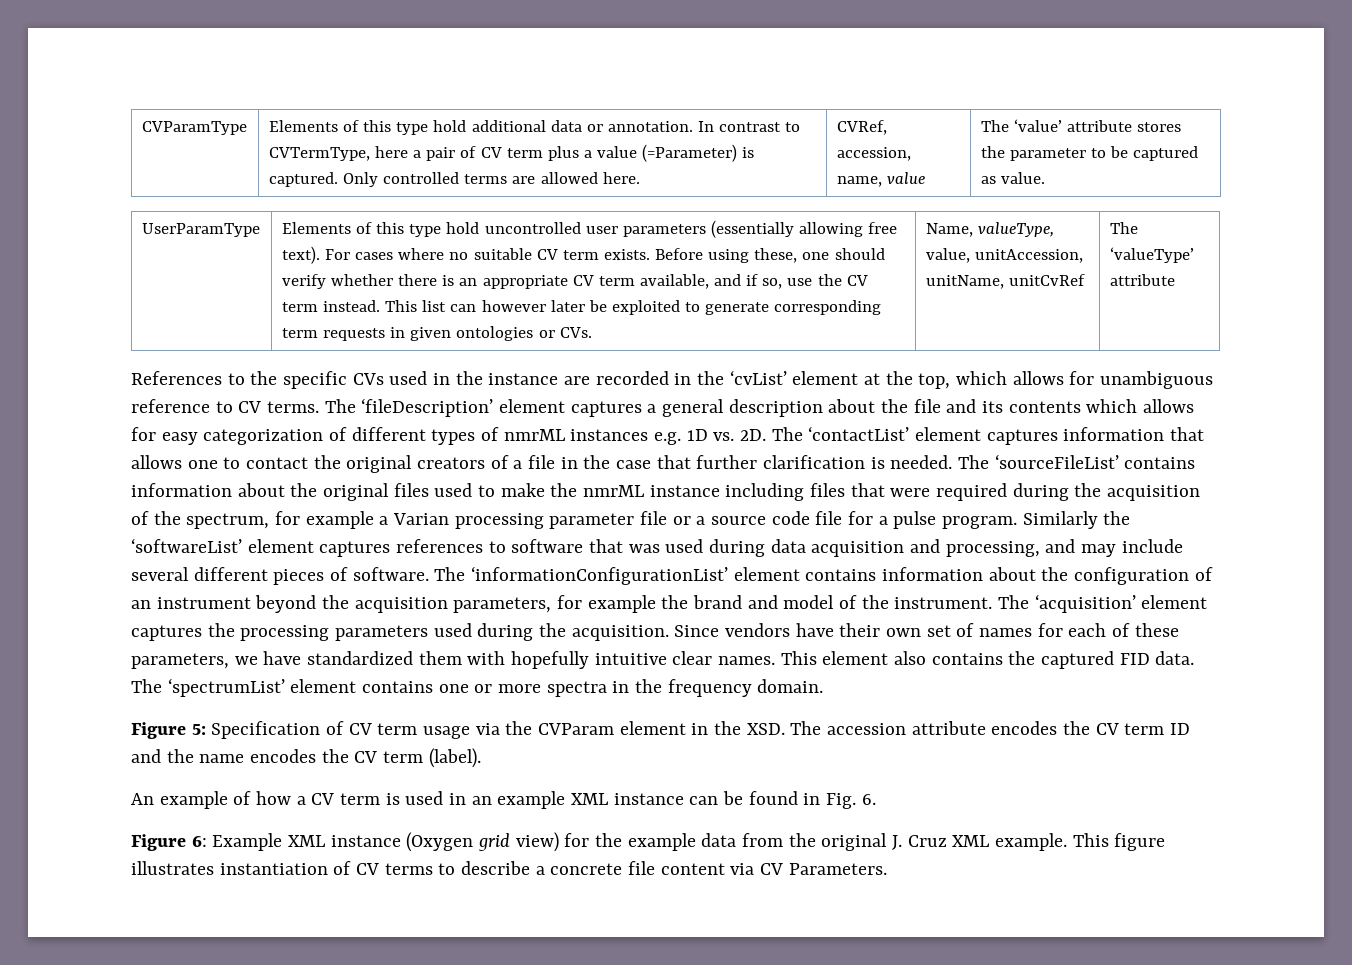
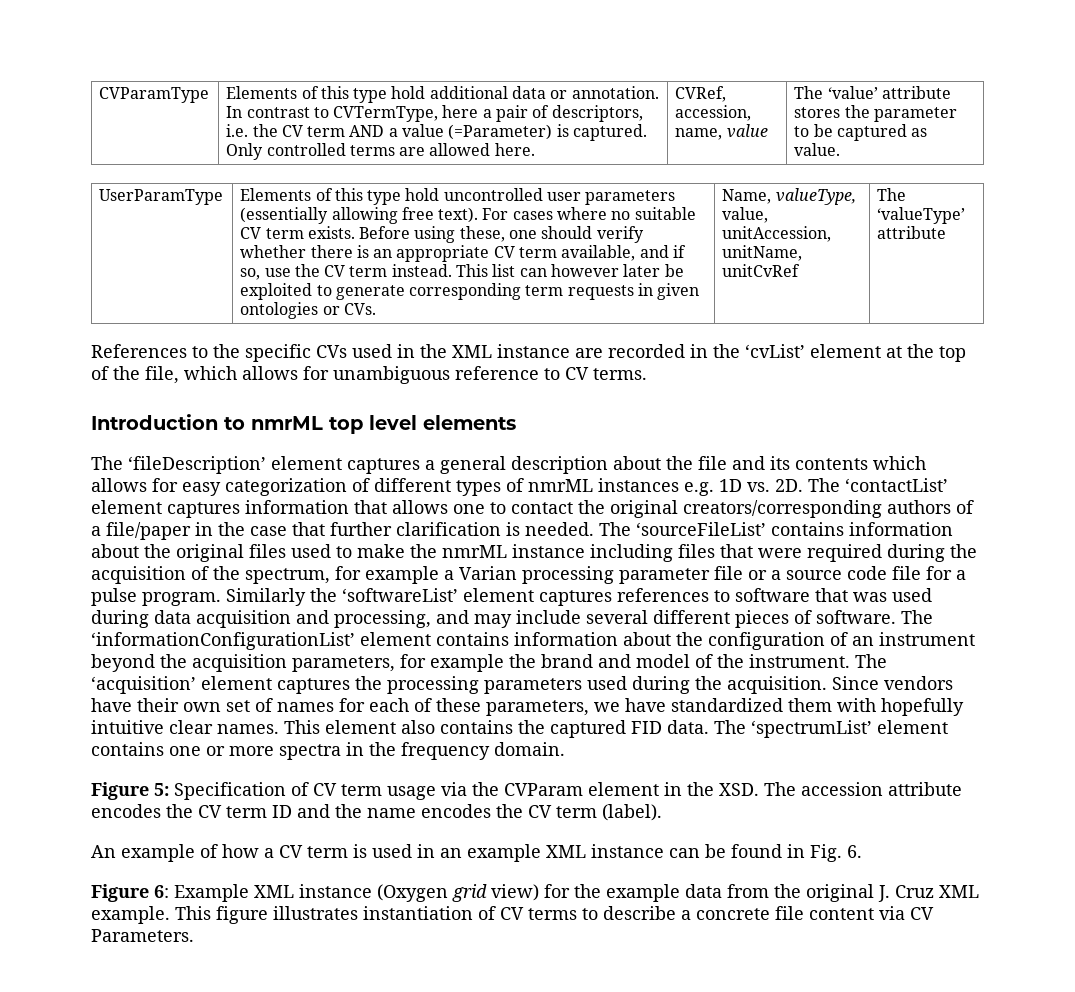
- In contrast to CVTermType, here a pair of CV term plus a value (=Parameter) is captured.
+ In contrast to CVTermType, here a pair of descriptors, i.e. the CV term AND a value (=Parameter) is captured.
- References to the specific CVs used in the instance are recorded in the ‘cvList’ element at the top, which allows for unambiguous reference to CV terms. The ‘fileDescription’ element captures a general description about the file and its contents which allows for easy categorization of different types of nmrML instances e.g. 1D vs. 2D.
+ References to the specific CVs used in the XML instance are recorded in the ‘cvList’ element at the top of the file, which allows for unambiguous reference to CV terms.
+ Introduction to nmrML top level elements
+ The ‘fileDescription’ element captures a general description about the file and its contents which allows for easy categorization of different types of nmrML instances e.g. 1D vs. 2D.
- The ‘contactList’ element captures information that allows one to contact the original creators of a file in the case that further clarification is needed.
+ The ‘contactList’ element captures information that allows one to contact the original creators/corresponding authors of a file/paper in the case that further clarification is needed.

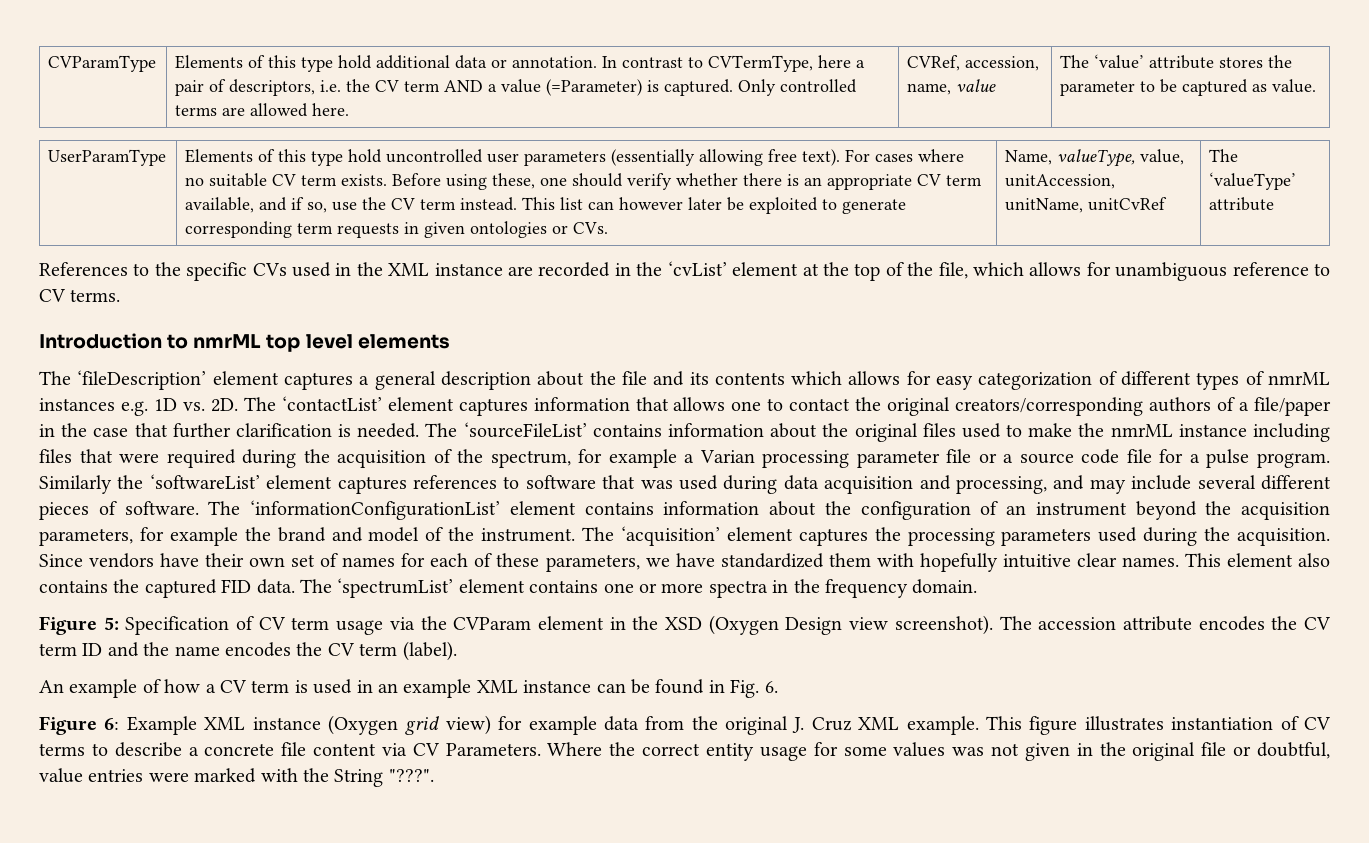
- Figure 5: Specification of CV term usage via the CVParam element in the XSD. The accession attribute encodes the CV term ID and the name encodes the CV term (label).
+ Figure 5: Specification of CV term usage via the CVParam element in the XSD (Oxygen Design view screenshot). The accession attribute encodes the CV term ID and the name encodes the CV term (label).
- Figure 6: Example XML instance (Oxygen grid view) for the example data from the original J. Cruz XML example.
+ Figure 6: Example XML instance (Oxygen grid view) for example data from the original J. Cruz XML example.
+ Where the correct entity usage for some values was not given in the original file or doubtful, value entries were marked with the String "???".

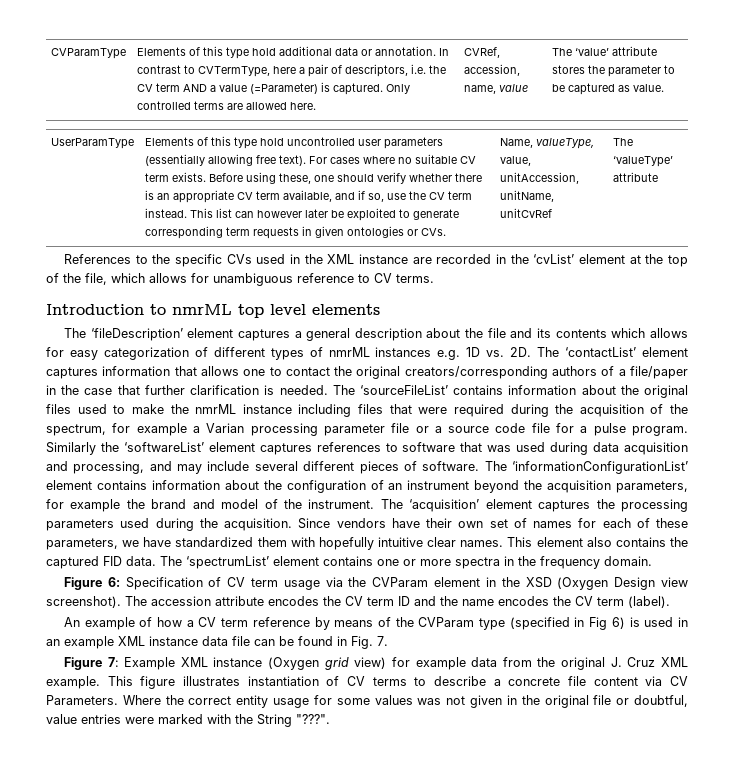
- Figure 5: Specification of CV term usage via the CVParam element in the XSD (Oxygen Design view screenshot).
+ Figure 6: Specification of CV term usage via the CVParam element in the XSD (Oxygen Design view screenshot).
- An example of how a CV term is used in an example XML instance can be found in Fig. 6.
- Figure 6: Example XML instance (Oxygen grid view) for example data from the original J. Cruz XML example.
+ An example of how a CV term reference by means of the CVParam type (specified in Fig 6) is used in an example XML instance data file can be found in Fig. 7.
+ Figure 7: Example XML instance (Oxygen grid view) for example data from the original J. Cruz XML example.

